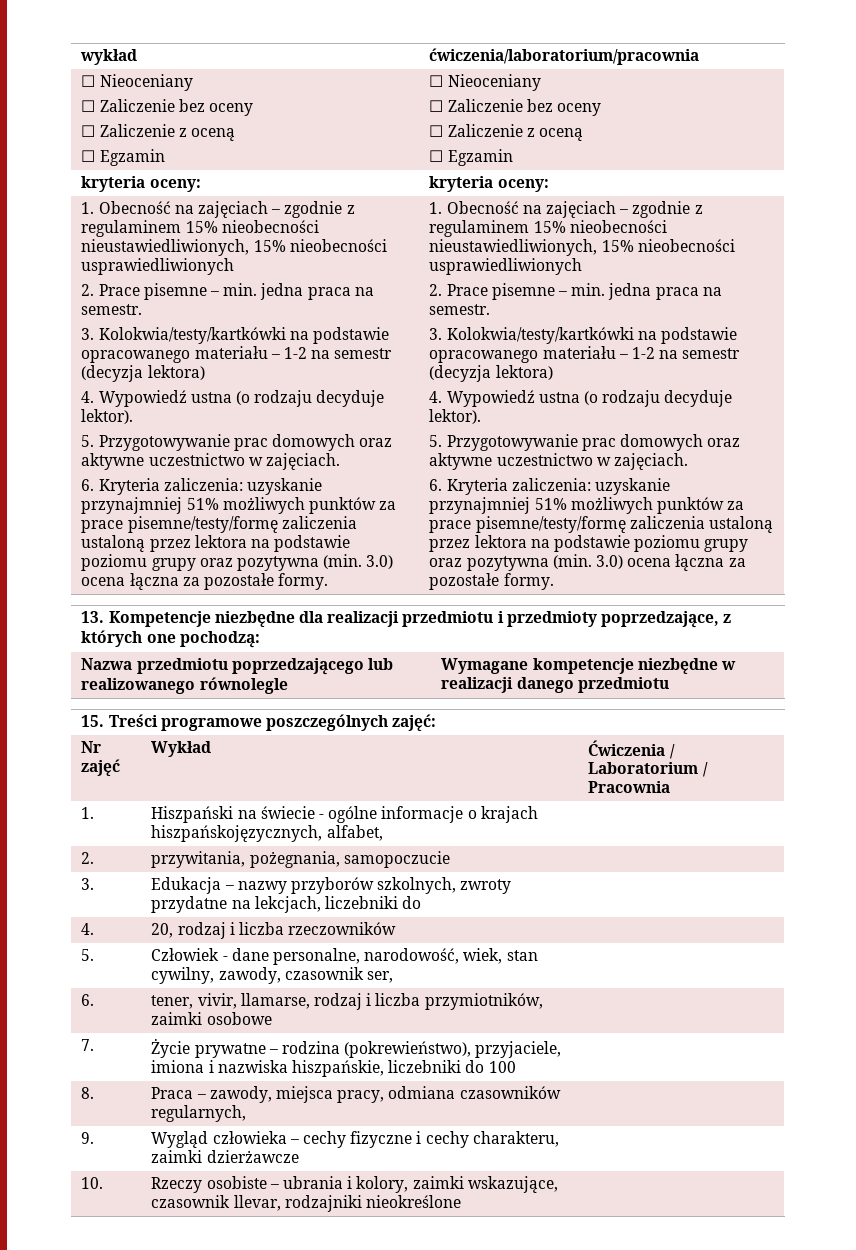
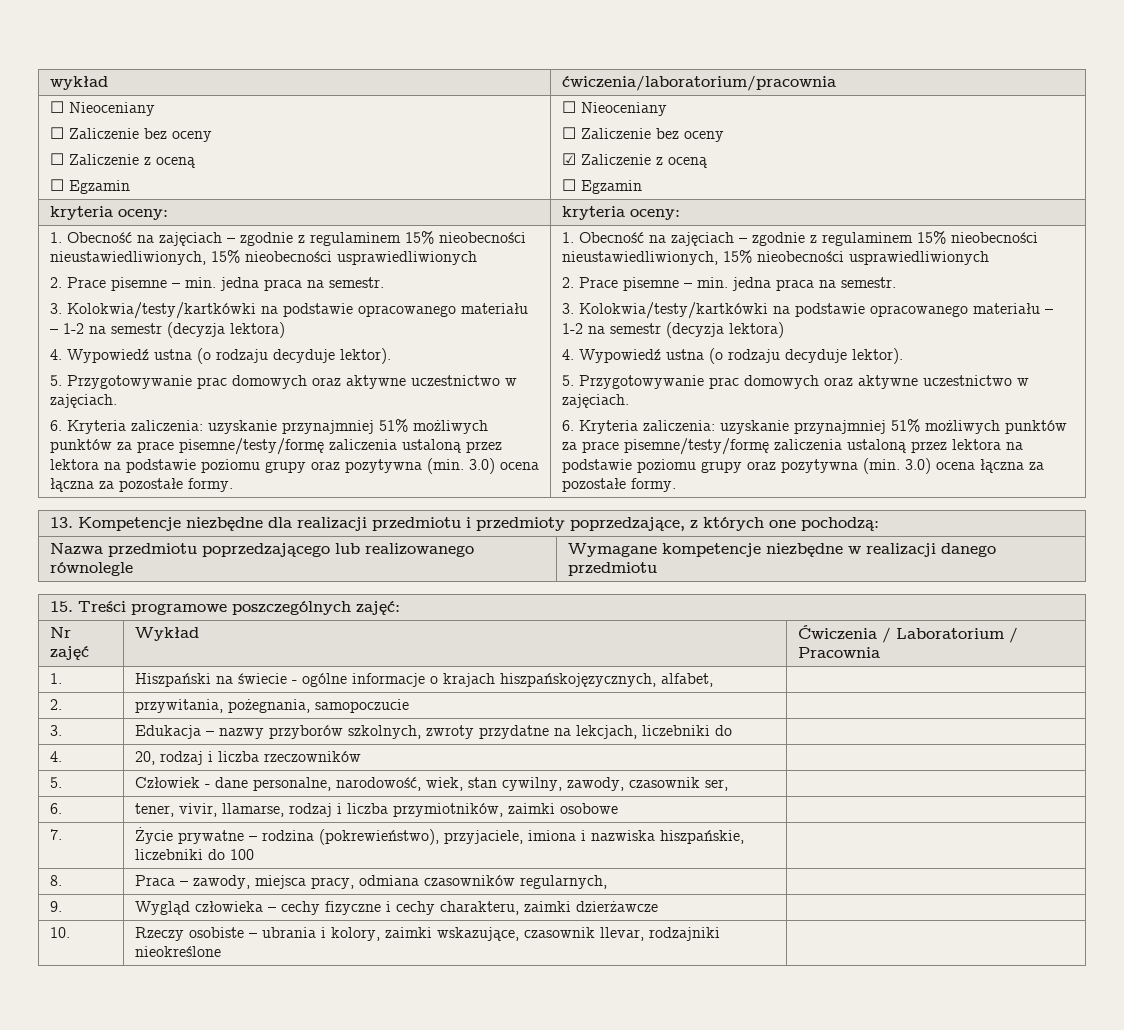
  wykład | ćwiczenia/laboratorium/pracownia
  ☐ Nieoceniany
  ☐ Zaliczenie bez oceny
  ☐ Zaliczenie z oceną
  ☐ Egzamin | ☐ Nieoceniany
  ☐ Zaliczenie bez oceny
- ☐ Zaliczenie z oceną
+ ☑ Zaliczenie z oceną

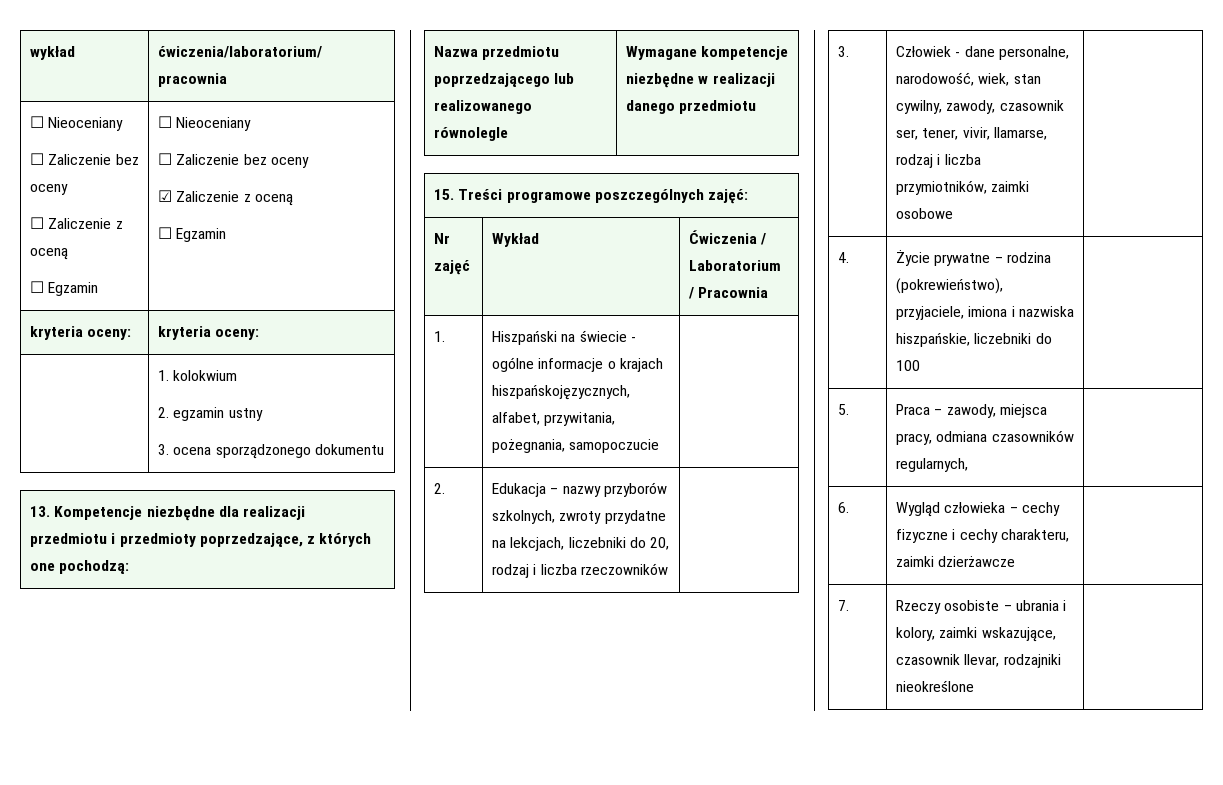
  kryteria oceny: | kryteria oceny:
- 1. Obecność na zajęciach – zgodnie z regulaminem 15% nieobecności nieustawiedliwionych, 15% nieobecności usprawiedliwionych
- 2. Prace pisemne – min. jedna praca na semestr.
- 3. Kolokwia/testy/kartkówki na podstawie opracowanego materiału – 1-2 na semestr (decyzja lektora)
- 4. Wypowiedź ustna (o rodzaju decyduje lektor).
- 5. Przygotowywanie prac domowych oraz aktywne uczestnictwo w zajęciach.
- 6. Kryteria zaliczenia: uzyskanie przynajmniej 51% możliwych punktów za prace pisemne/testy/formę zaliczenia ustaloną przez lektora na podstawie poziomu grupy oraz pozytywna (min. 3.0) ocena łączna za pozostałe formy. | 1. Obecność na zajęciach – zgodnie z regulaminem 15% nieobecności nieustawiedliwionych, 15% nieobecności usprawiedliwionych
- 2. Prace pisemne – min. jedna praca na semestr.
- 3. Kolokwia/testy/kartkówki na podstawie opracowanego materiału – 1-2 na semestr (decyzja lektora)
- 4. Wypowiedź ustna (o rodzaju decyduje lektor).
- 5. Przygotowywanie prac domowych oraz aktywne uczestnictwo w zajęciach.
- 6. Kryteria zaliczenia: uzyskanie przynajmniej 51% możliwych punktów za prace pisemne/testy/formę zaliczenia ustaloną przez lektora na podstawie poziomu grupy oraz pozytywna (min. 3.0) ocena łączna za pozostałe formy.
+ | 1. kolokwium
+ 2. egzamin ustny
+ 3. ocena sporządzonego dokumentu
- 1. | Hiszpański na świecie - ogólne informacje o krajach hiszpańskojęzycznych, alfabet, |
- 2. | przywitania, pożegnania, samopoczucie |
+ 1. | Hiszpański na świecie - ogólne informacje o krajach hiszpańskojęzycznych, alfabet, przywitania, pożegnania, samopoczucie |
- 3. | Edukacja – nazwy przyborów szkolnych, zwroty przydatne na lekcjach, liczebniki do |
- 4. | 20, rodzaj i liczba rzeczowników |
+ 2. | Edukacja – nazwy przyborów szkolnych, zwroty przydatne na lekcjach, liczebniki do 20, rodzaj i liczba rzeczowników |
- 5. | Człowiek - dane personalne, narodowość, wiek, stan cywilny, zawody, czasownik ser, |
- 6. | tener, vivir, llamarse, rodzaj i liczba przymiotników, zaimki osobowe |
+ 3. | Człowiek - dane personalne, narodowość, wiek, stan cywilny, zawody, czasownik ser, tener, vivir, llamarse, rodzaj i liczba przymiotników, zaimki osobowe |
- 7. | Życie prywatne – rodzina (pokrewieństwo), przyjaciele, imiona i nazwiska hiszpańskie, liczebniki do 100 |
+ 4. | Życie prywatne – rodzina (pokrewieństwo), przyjaciele, imiona i nazwiska hiszpańskie, liczebniki do 100 |
- 8. | Praca – zawody, miejsca pracy, odmiana czasowników regularnych, |
+ 5. | Praca – zawody, miejsca pracy, odmiana czasowników regularnych, |
- 9. | Wygląd człowieka – cechy fizyczne i cechy charakteru, zaimki dzierżawcze |
+ 6. | Wygląd człowieka – cechy fizyczne i cechy charakteru, zaimki dzierżawcze |
- 10. | Rzeczy osobiste – ubrania i kolory, zaimki wskazujące, czasownik llevar, rodzajniki nieokreślone |
+ 7. | Rzeczy osobiste – ubrania i kolory, zaimki wskazujące, czasownik llevar, rodzajniki nieokreślone |

